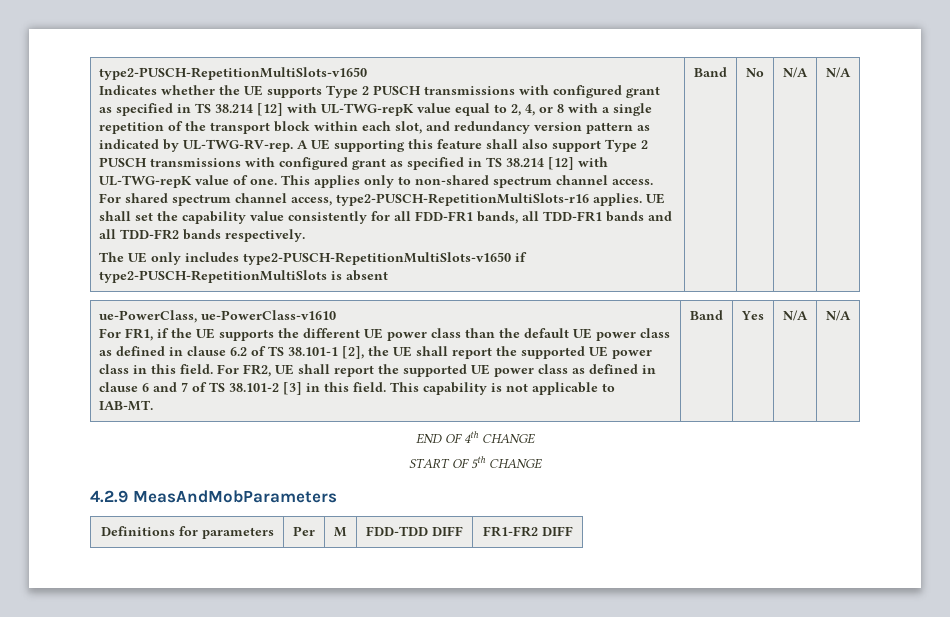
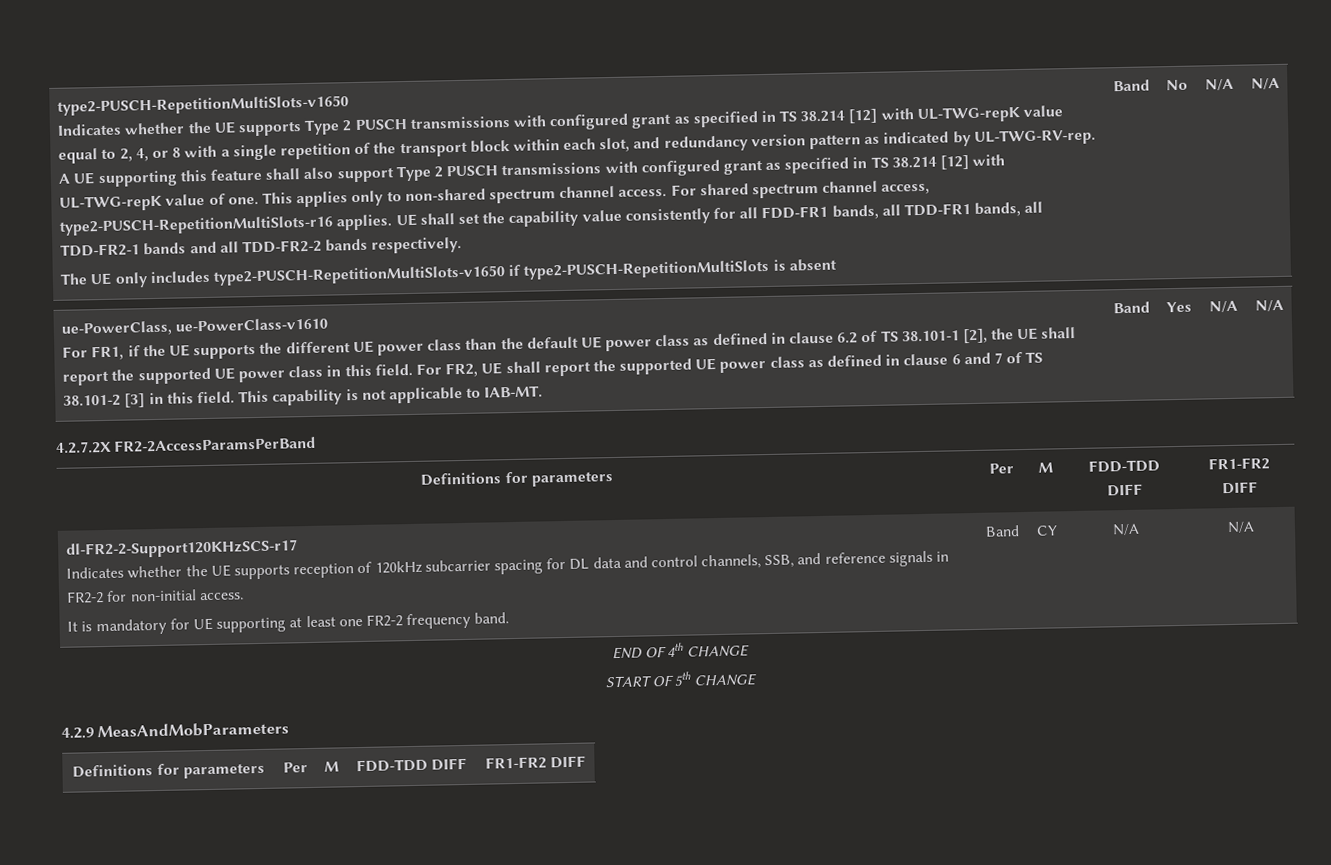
- UE shall set the capability value consistently for all FDD-FR1 bands, all TDD-FR1 bands and all TDD-FR2 bands respectively.
+ UE shall set the capability value consistently for all FDD-FR1 bands, all TDD-FR1 bands, all TDD-FR2-1 bands and all TDD-FR2-2 bands respectively.
+ 4.2.7.2X FR2-2AccessParamsPerBand
+ Definitions for parameters | Per | M | FDD-TDD DIFF | FR1-FR2 DIFF
+ dl-FR2-2-Support120KHzSCS-r17
+ Indicates whether the UE supports reception of 120kHz subcarrier spacing for DL data and control channels, SSB, and reference signals in FR2-2 for non-initial access.
+ It is mandatory for UE supporting at least one FR2-2 frequency band. | Band | CY | N/A | N/A

